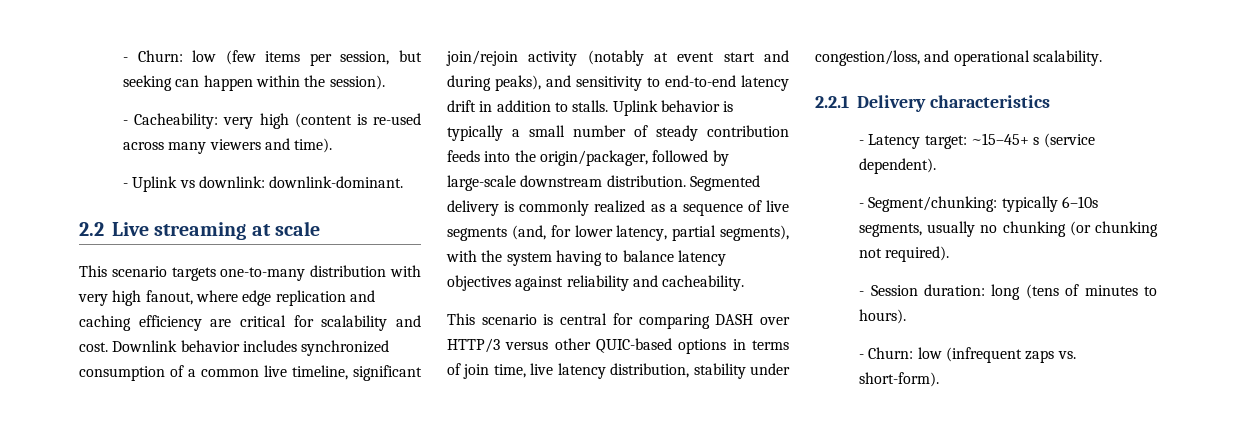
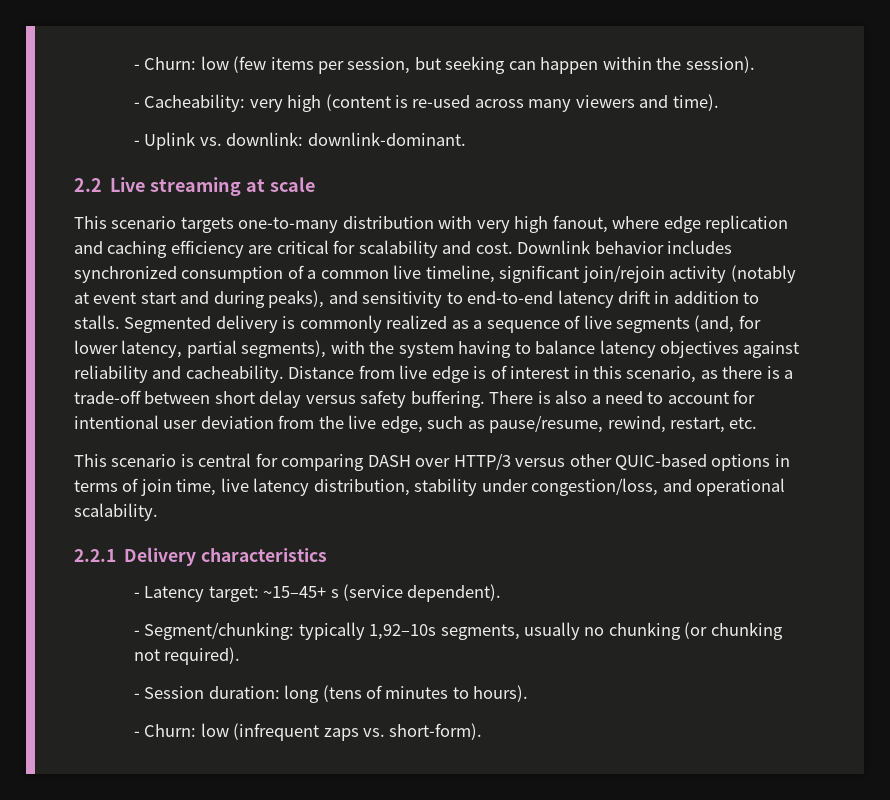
- - Uplink vs downlink: downlink-dominant.
+ - Uplink vs. downlink: downlink-dominant.
- Uplink behavior is typically a small number of steady contribution feeds into the origin/packager, followed by large-scale downstream distribution.
+ Distance from live edge is of interest in this scenario, as there is a trade-off between short delay versus safety buffering. There is also a need to account for intentional user deviation from the live edge, such as pause/resume, rewind, restart, etc.
- - Segment/chunking: typically 6–10s segments, usually no chunking (or chunking not required).
+ - Segment/chunking: typically 1,92–10s segments, usually no chunking (or chunking not required).

